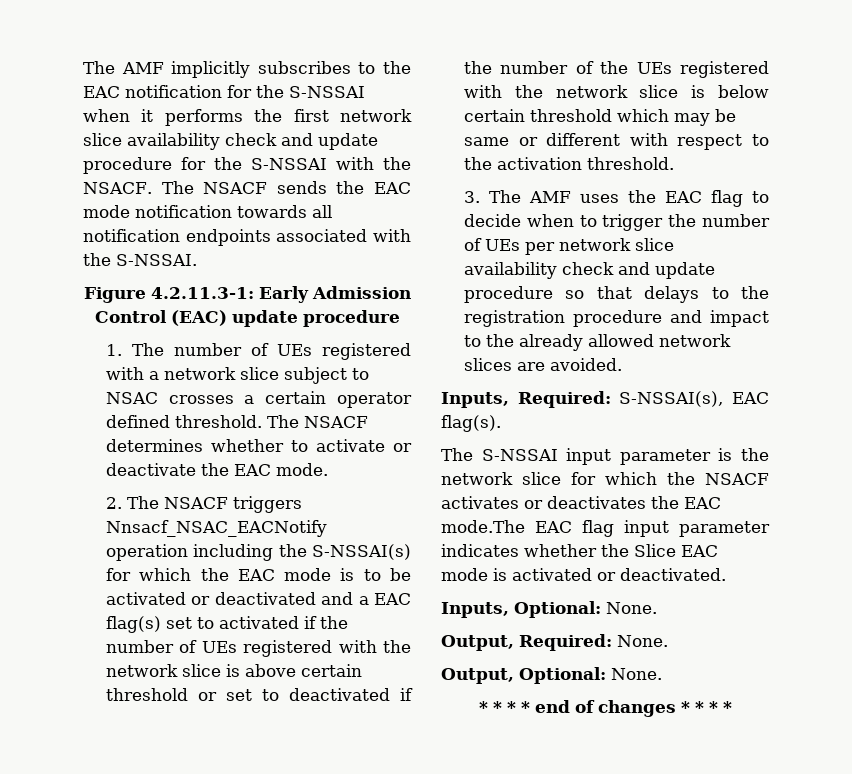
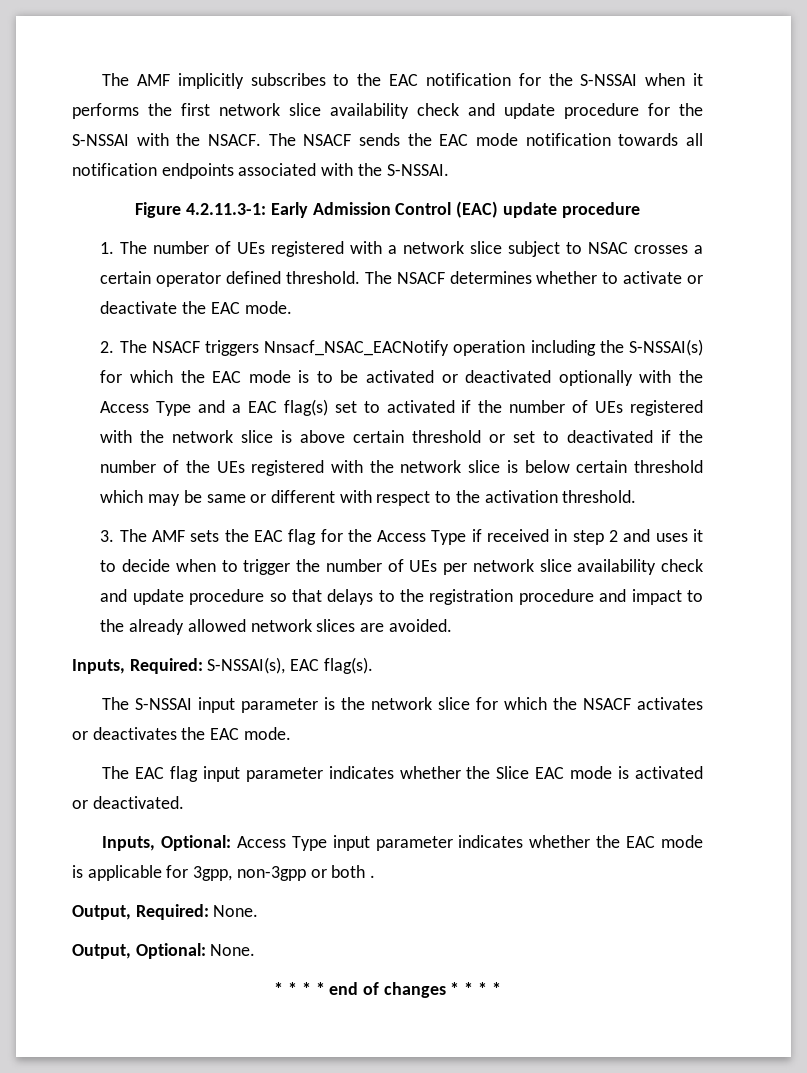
- 2. The NSACF triggers Nnsacf_NSAC_EACNotify operation including the S-NSSAI(s) for which the EAC mode is to be activated or deactivated and a EAC flag(s) set to activated if the number of UEs registered with the network slice is above certain threshold or set to deactivated if the number of the UEs registered with the network slice is below certain threshold which may be same or different with respect to the activation threshold.
+ 2. The NSACF triggers Nnsacf_NSAC_EACNotify operation including the S-NSSAI(s) for which the EAC mode is to be activated or deactivated optionally with the Access Type and a EAC flag(s) set to activated if the number of UEs registered with the network slice is above certain threshold or set to deactivated if the number of the UEs registered with the network slice is below certain threshold which may be same or different with respect to the activation threshold.
- 3. The AMF uses the EAC flag to decide when to trigger the number of UEs per network slice availability check and update procedure so that delays to the registration procedure and impact to the already allowed network slices are avoided.
+ 3. The AMF sets the EAC flag for the Access Type if received in step 2 and uses it to decide when to trigger the number of UEs per network slice availability check and update procedure so that delays to the registration procedure and impact to the already allowed network slices are avoided.
- The S-NSSAI input parameter is the network slice for which the NSACF activates or deactivates the EAC mode.The EAC flag input parameter indicates whether the Slice EAC mode is activated or deactivated.
+ The S-NSSAI input parameter is the network slice for which the NSACF activates or deactivates the EAC mode.
+ The EAC flag input parameter indicates whether the Slice EAC mode is activated or deactivated.
- Inputs, Optional: None.
+ Inputs, Optional: Access Type input parameter indicates whether the EAC mode is applicable for 3gpp, non-3gpp or both .

